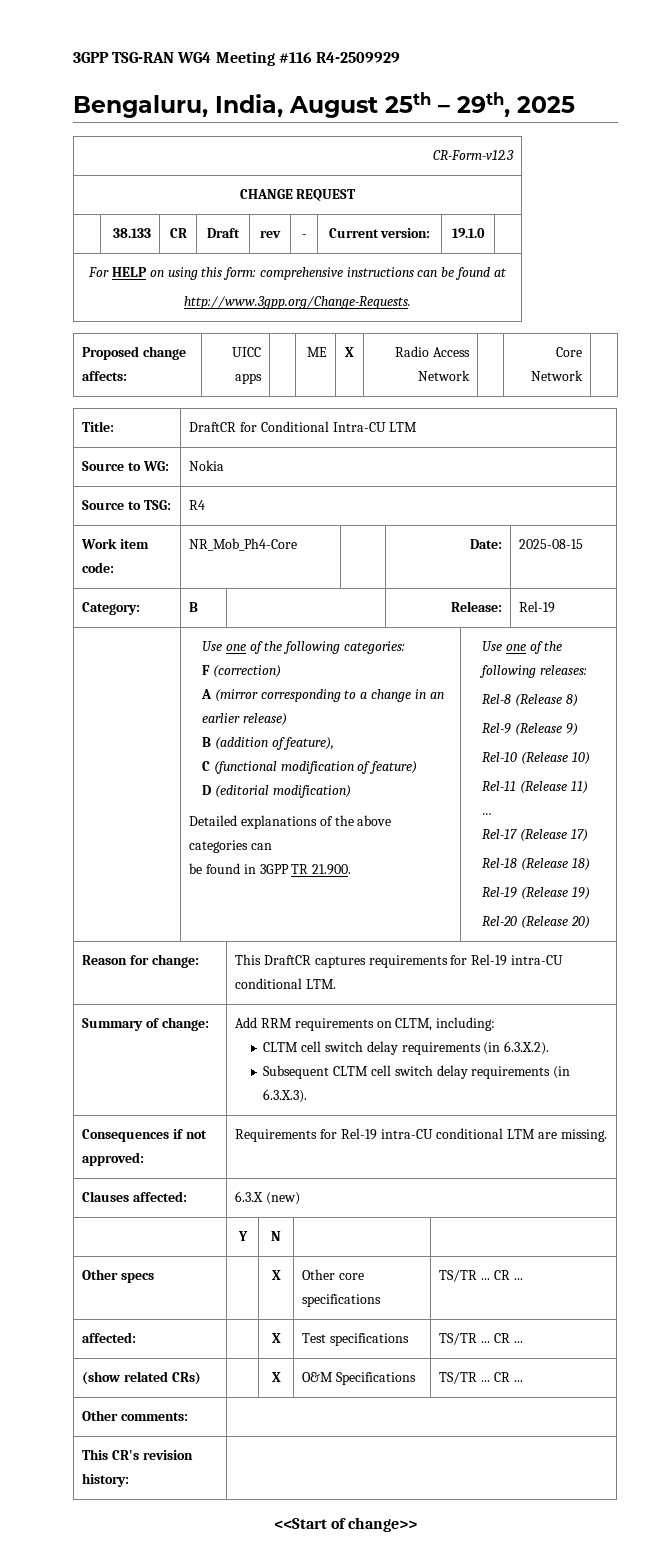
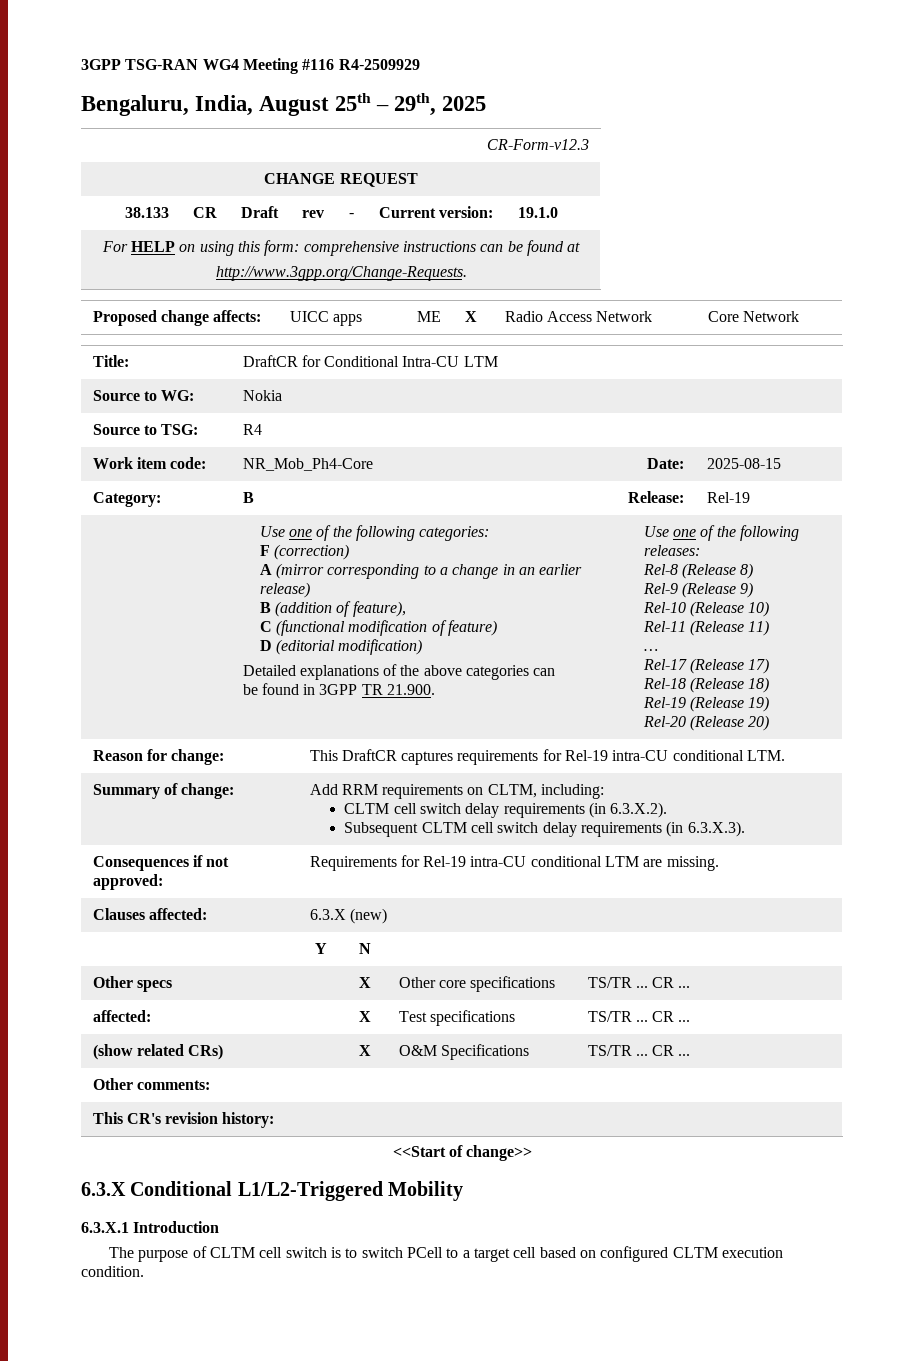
+ 6.3.X Conditional L1/L2-Triggered Mobility
+ 6.3.X.1 Introduction
+ The purpose of CLTM cell switch is to switch PCell to a target cell based on configured CLTM execution condition.

